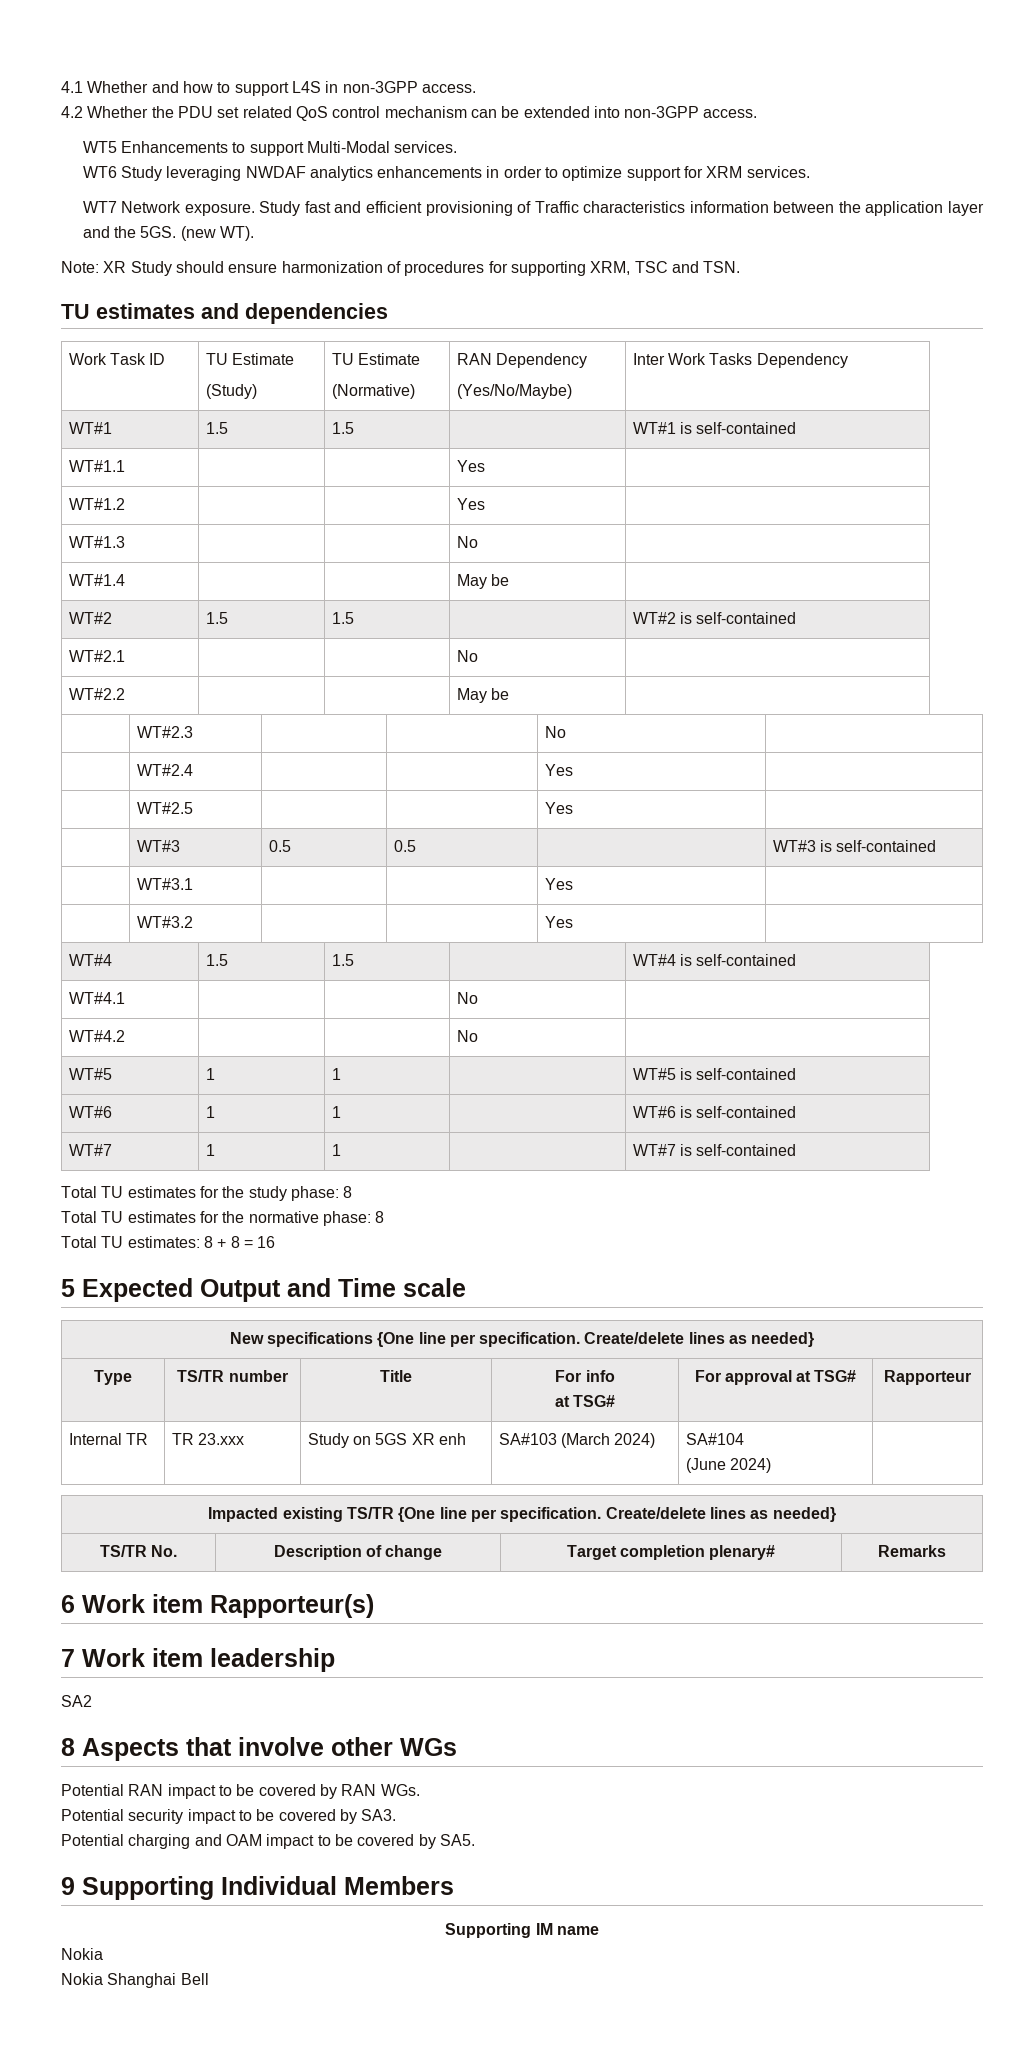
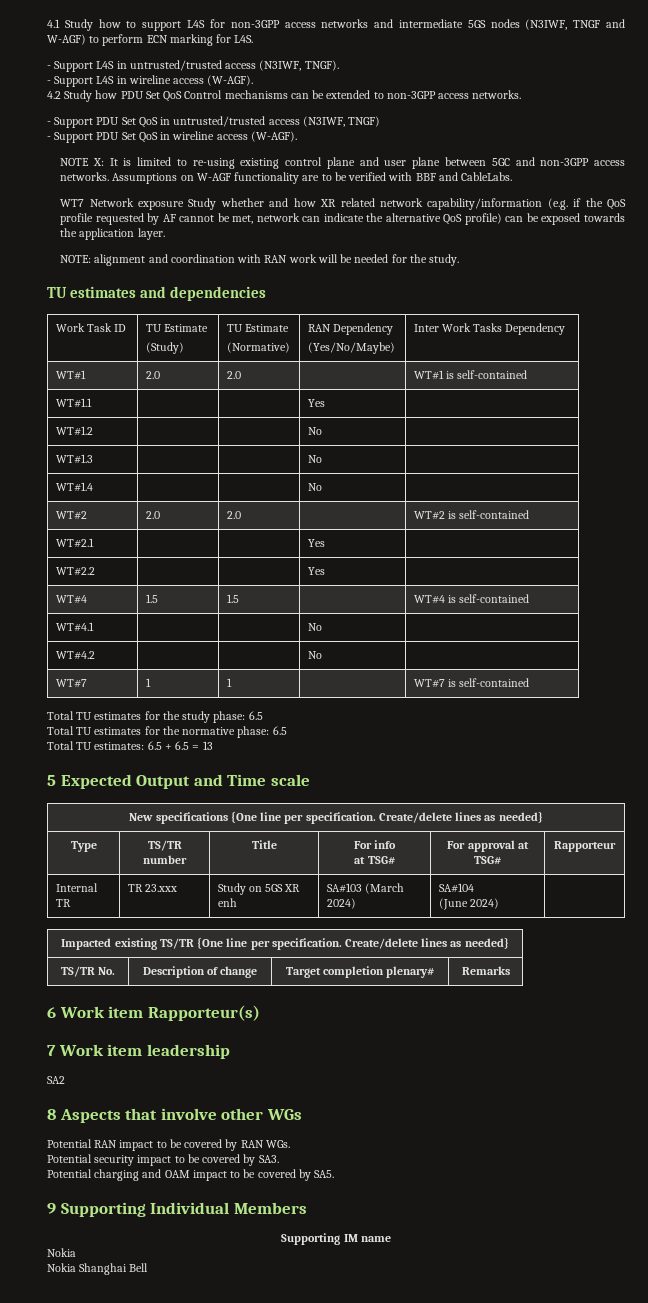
- 4.1 Whether and how to support L4S in non-3GPP access.
- 4.2 Whether the PDU set related QoS control mechanism can be extended into non-3GPP access.
- WT5 Enhancements to support Multi-Modal services.
- WT6 Study leveraging NWDAF analytics enhancements in order to optimize support for XRM services.
- WT7 Network exposure. Study fast and efficient provisioning of Traffic characteristics information between the application layer and the 5GS. (new WT).
- Note: XR Study should ensure harmonization of procedures for supporting XRM, TSC and TSN.
+ 4.1 Study how to support L4S for non-3GPP access networks and intermediate 5GS nodes (N3IWF, TNGF and W-AGF) to perform ECN marking for L4S.
+ - Support L4S in untrusted/trusted access (N3IWF, TNGF).
+ - Support L4S in wireline access (W-AGF).
+ 4.2 Study how PDU Set QoS Control mechanisms can be extended to non-3GPP access networks.
+ - Support PDU Set QoS in untrusted/trusted access (N3IWF, TNGF)
+ - Support PDU Set QoS in wireline access (W-AGF).
+ NOTE X: It is limited to re-using existing control plane and user plane between 5GC and non-3GPP access networks. Assumptions on W-AGF functionality are to be verified with BBF and CableLabs.
+ WT7 Network exposure Study whether and how XR related network capability/information (e.g. if the QoS profile requested by AF cannot be met, network can indicate the alternative QoS profile) can be exposed towards the application layer.
+ NOTE: alignment and coordination with RAN work will be needed for the study.
- WT#1 | 1.5 | 1.5 | | WT#1 is self-contained
+ WT#1 | 2.0 | 2.0 | | WT#1 is self-contained
- WT#1.2 | | | Yes |
+ WT#1.2 | | | No |
- WT#1.4 | | | May be |
+ WT#1.4 | | | No |
- WT#2 | 1.5 | 1.5 | | WT#2 is self-contained
+ WT#2 | 2.0 | 2.0 | | WT#2 is self-contained
- WT#2.1 | | | No |
+ WT#2.1 | | | Yes |
- WT#2.2 | | | May be |
- | WT#2.3 | | | No |
- | WT#2.4 | | | Yes |
- | WT#2.5 | | | Yes |
- | WT#3 | 0.5 | 0.5 | | WT#3 is self-contained
- | WT#3.1 | | | Yes |
- | WT#3.2 | | | Yes |
+ WT#2.2 | | | Yes |
- WT#5 | 1 | 1 | | WT#5 is self-contained
- WT#6 | 1 | 1 | | WT#6 is self-contained
- Total TU estimates for the study phase: 8
+ Total TU estimates for the study phase: 6.5
- Total TU estimates for the normative phase: 8
+ Total TU estimates for the normative phase: 6.5
- Total TU estimates: 8 + 8 = 16
+ Total TU estimates: 6.5 + 6.5 = 13

